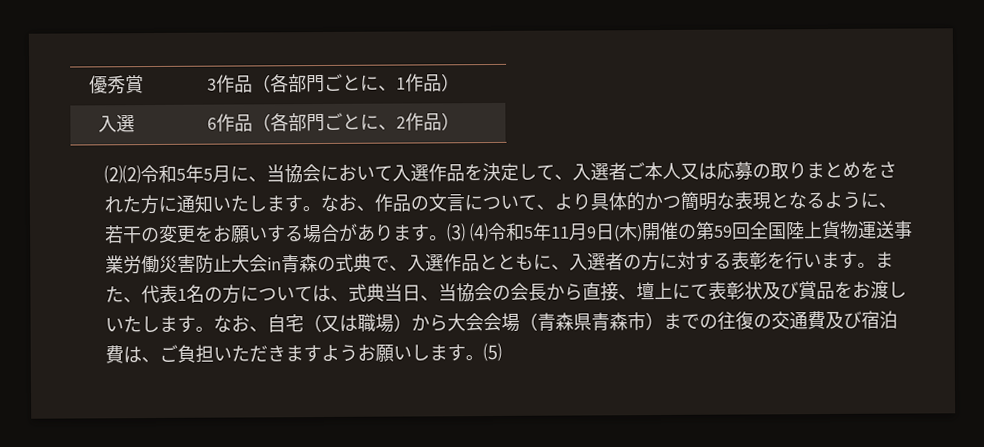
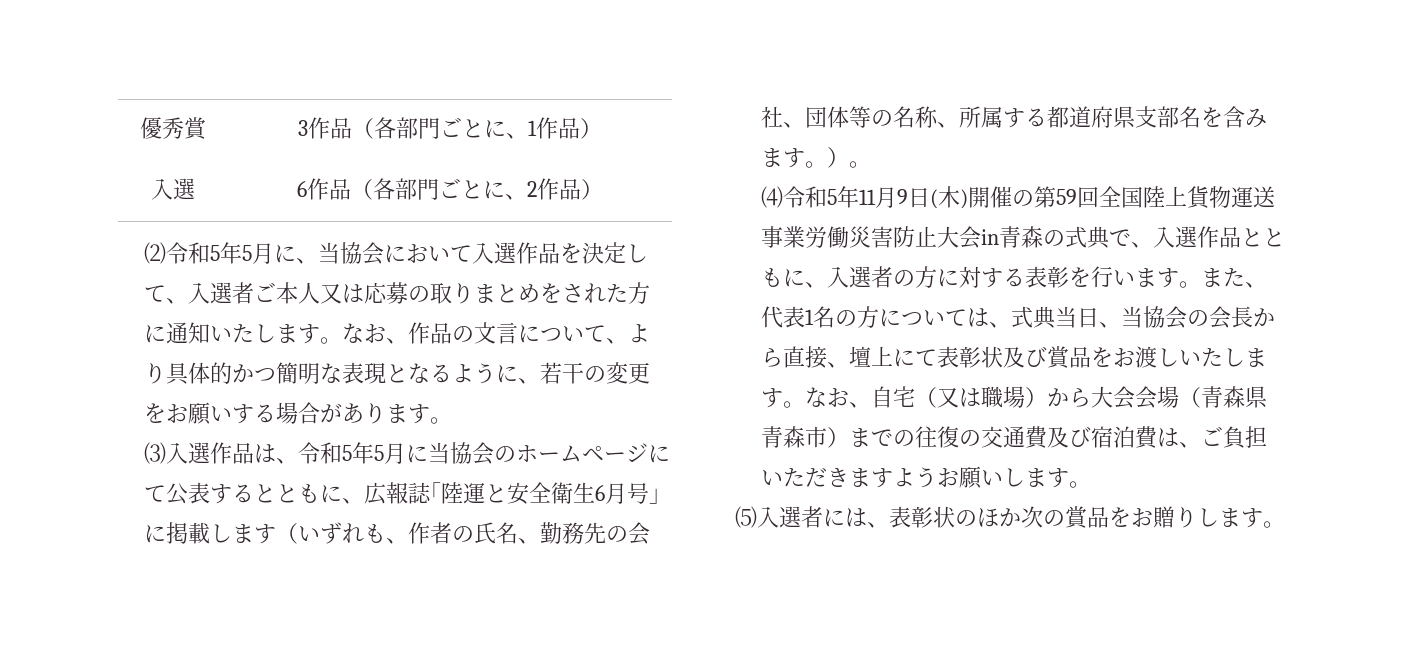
- ⑵⑵令和5年5月に、当協会において入選作品を決定して、入選者ご本人又は応募の取りまとめをされた方に通知いたします。
+ ⑵令和5年5月に、当協会において入選作品を決定して、入選者ご本人又は応募の取りまとめをされた方に通知いたします。
- なお、作品の文言について、より具体的かつ簡明な表現となるように、若干の変更をお願いする場合があります。⑶ ⑷令和5年11月9日(木)開催の第59回全国陸上貨物運送事業労働災害防止大会in青森の式典で、入選作品とともに、入選者の方に対する表彰を行います。
+ なお、作品の文言について、より具体的かつ簡明な表現となるように、若干の変更をお願いする場合があります。
+ ⑶入選作品は、令和5年5月に当協会のホームページにて公表するとともに、広報誌｢陸運と安全衛生6月号｣に掲載します（いずれも、作者の氏名、勤務先の会社、団体等の名称、所属する都道府県支部名を含みます。）。
+ ⑷令和5年11月9日(木)開催の第59回全国陸上貨物運送事業労働災害防止大会in青森の式典で、入選作品とともに、入選者の方に対する表彰を行います。
- なお、自宅（又は職場）から大会会場（青森県青森市）までの往復の交通費及び宿泊費は、ご負担いただきますようお願いします。⑸
+ なお、自宅（又は職場）から大会会場（青森県青森市）までの往復の交通費及び宿泊費は、ご負担いただきますようお願いします。
+ ⑸入選者には、表彰状のほか次の賞品をお贈りします。

